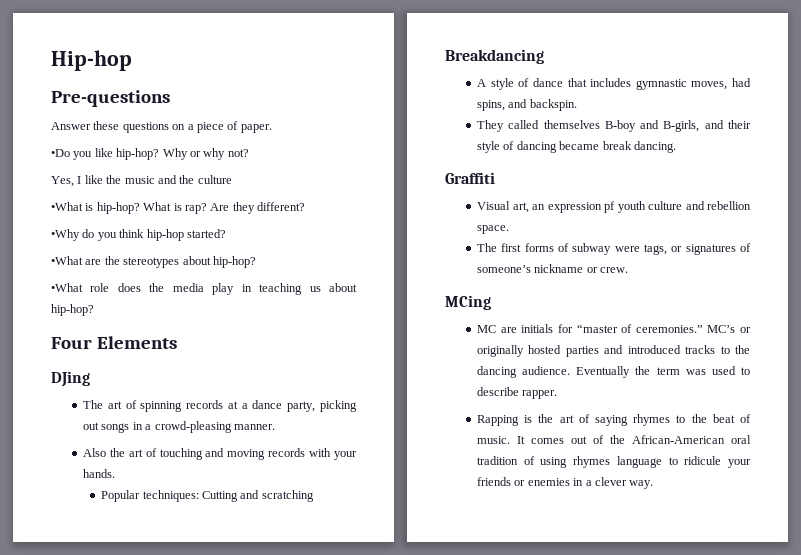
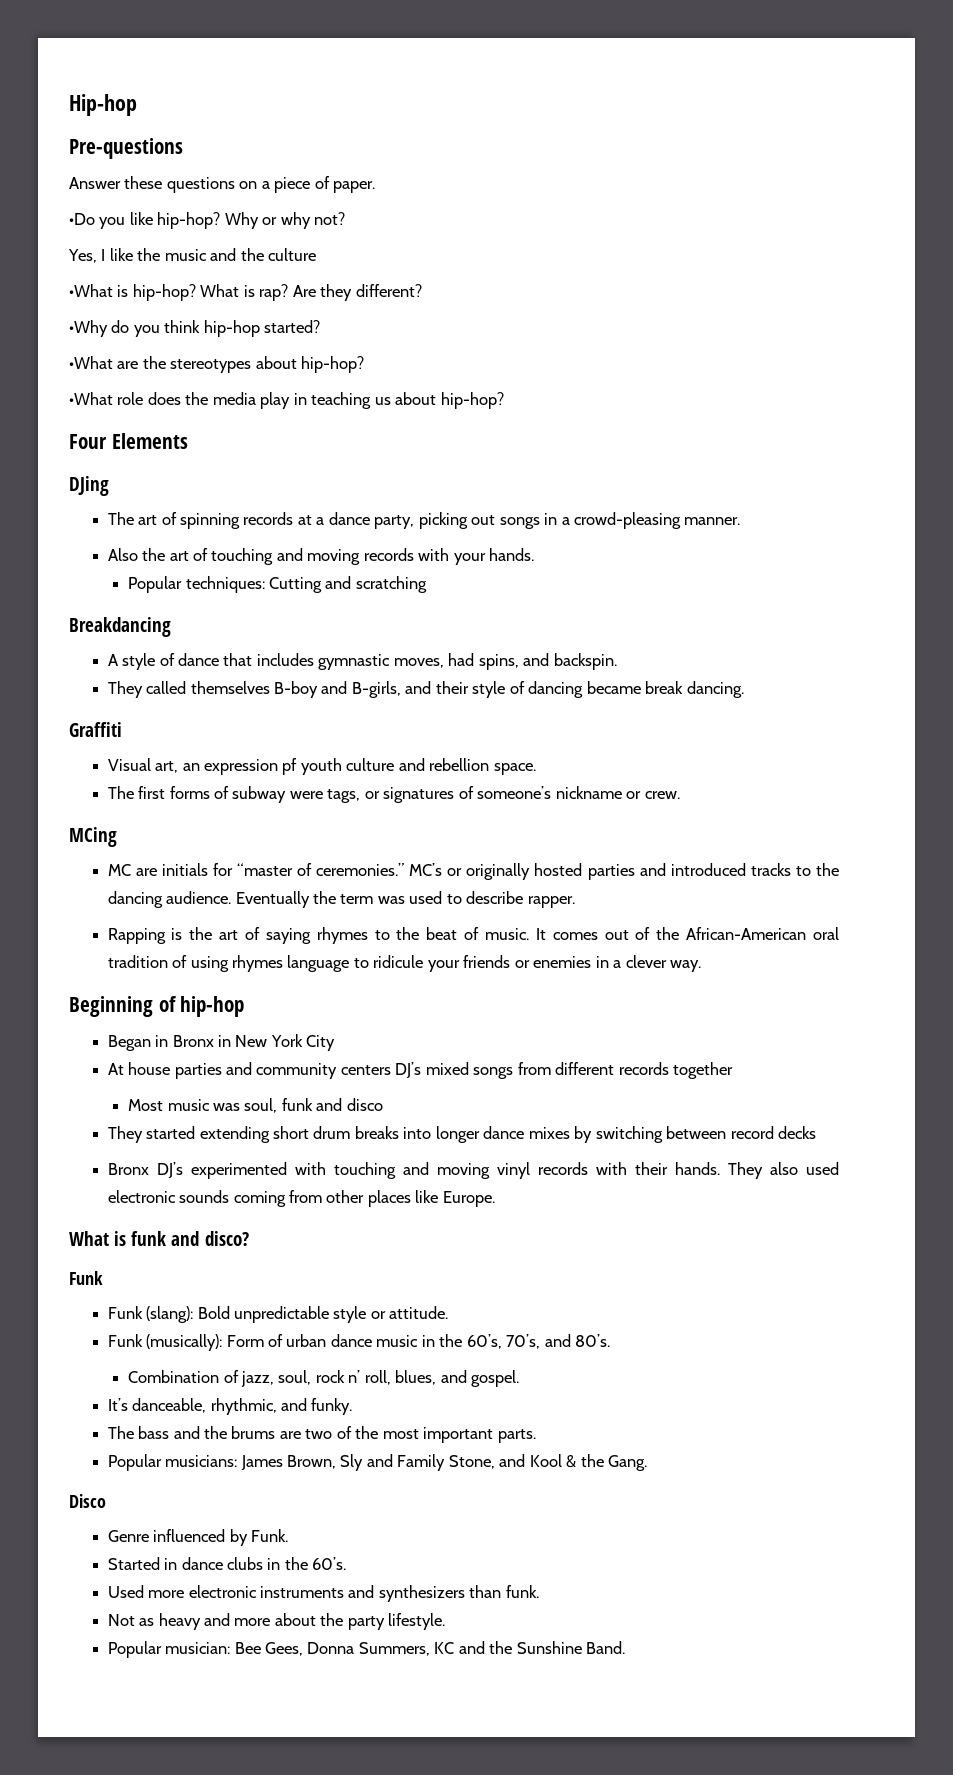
+ Beginning of hip-hop
+ Began in Bronx in New York City
+ At house parties and community centers DJ’s mixed songs from different records together
+ Most music was soul, funk and disco
+ They started extending short drum breaks into longer dance mixes by switching between record decks
+ Bronx DJ’s experimented with touching and moving vinyl records with their hands. They also used electronic sounds coming from other places like Europe.
+ What is funk and disco?
+ Funk
+ Funk (slang): Bold unpredictable style or attitude.
+ Funk (musically): Form of urban dance music in the 60’s, 70’s, and 80’s.
+ Combination of jazz, soul, rock n’ roll, blues, and gospel.
+ It’s danceable, rhythmic, and funky.
+ The bass and the brums are two of the most important parts.
+ Popular musicians: James Brown, Sly and Family Stone, and Kool & the Gang.
+ Disco
+ Genre influenced by Funk.
+ Started in dance clubs in the 60’s.
+ Used more electronic instruments and synthesizers than funk.
+ Not as heavy and more about the party lifestyle.
+ Popular musician: Bee Gees, Donna Summers, KC and the Sunshine Band.

